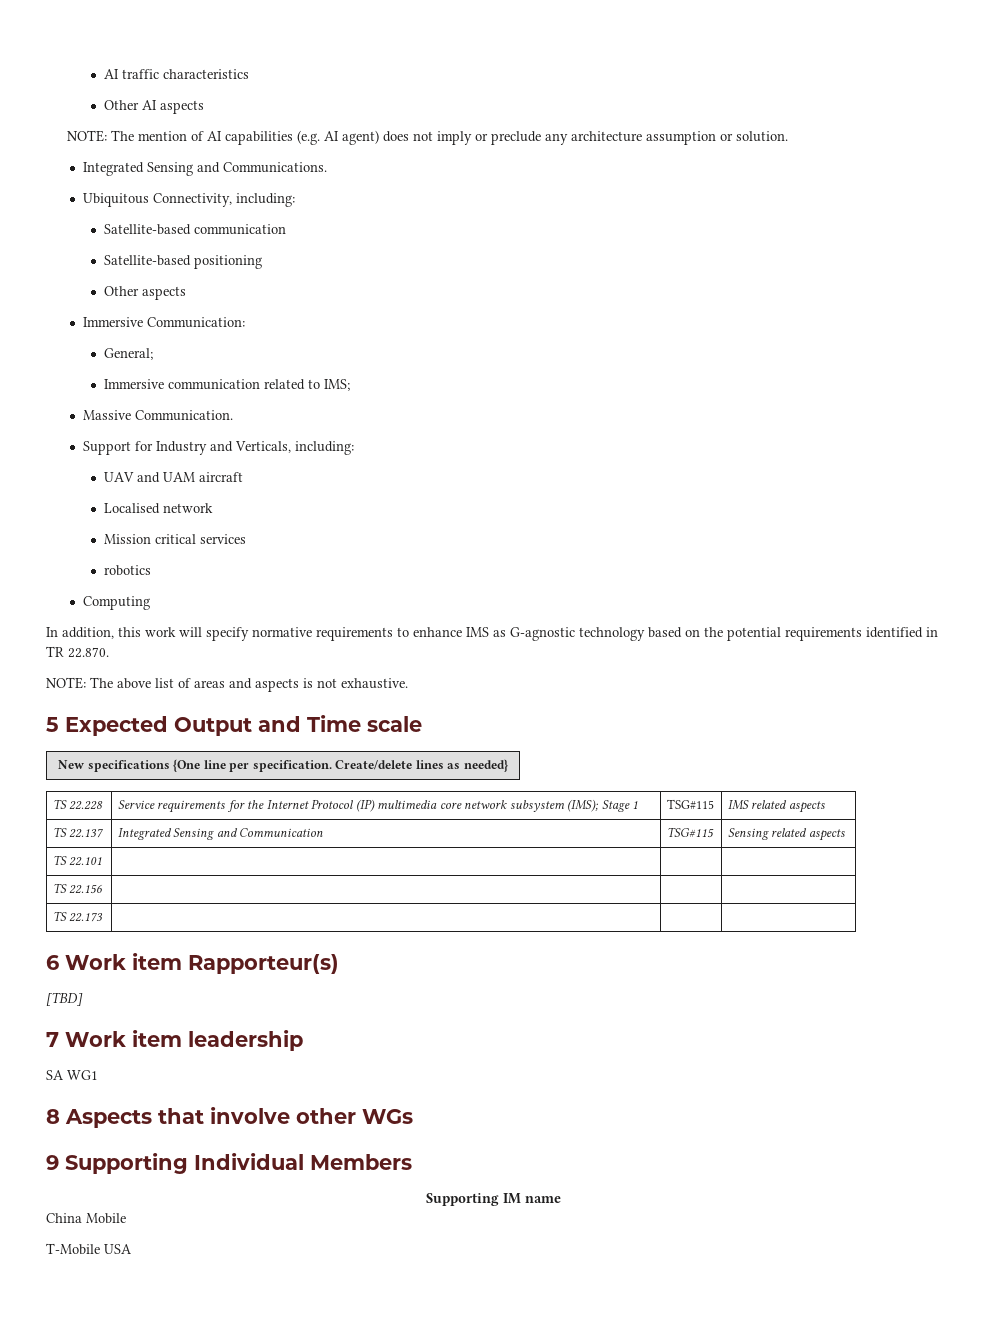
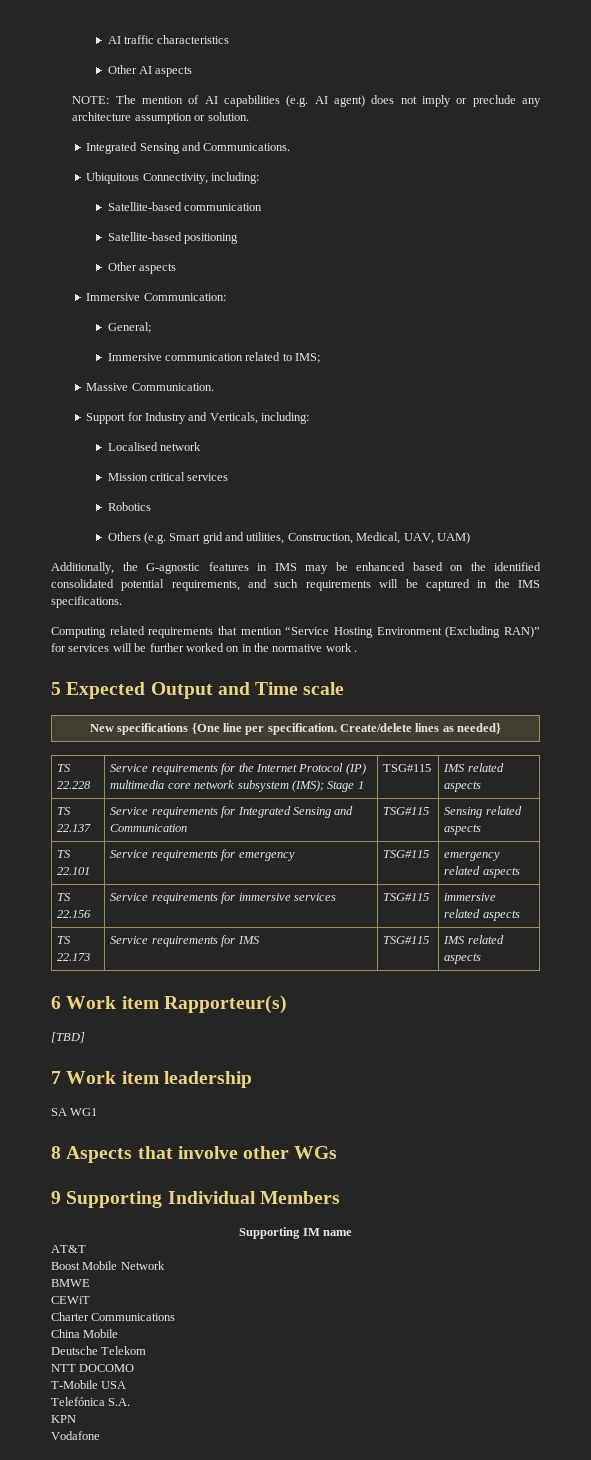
- UAV and UAM aircraft
- robotics
- Computing
- In addition, this work will specify normative requirements to enhance IMS as G-agnostic technology based on the potential requirements identified in TR 22.870.
- NOTE: The above list of areas and aspects is not exhaustive.
+ Robotics
+ Others (e.g. Smart grid and utilities, Construction, Medical, UAV, UAM)
+ Additionally, the G-agnostic features in IMS may be enhanced based on the identified consolidated potential requirements, and such requirements will be captured in the IMS specifications.
+ Computing related requirements that mention “Service Hosting Environment (Excluding RAN)” for services will be further worked on in the normative work .
- TS 22.137 | Integrated Sensing and Communication | TSG#115 | Sensing related aspects
+ TS 22.137 | Service requirements for Integrated Sensing and Communication | TSG#115 | Sensing related aspects
- TS 22.101 | | |
- TS 22.156 | | |
- TS 22.173 | | |
+ TS 22.101 | Service requirements for emergency | TSG#115 | emergency related aspects
+ TS 22.156 | Service requirements for immersive services | TSG#115 | immersive related aspects
+ TS 22.173 | Service requirements for IMS | TSG#115 | IMS related aspects
+ AT&T
+ Boost Mobile Network
+ BMWE
+ CEWiT
+ Charter Communications
  China Mobile
+ Deutsche Telekom
+ NTT DOCOMO
  T-Mobile USA
+ Telefónica S.A.
+ KPN
+ Vodafone

